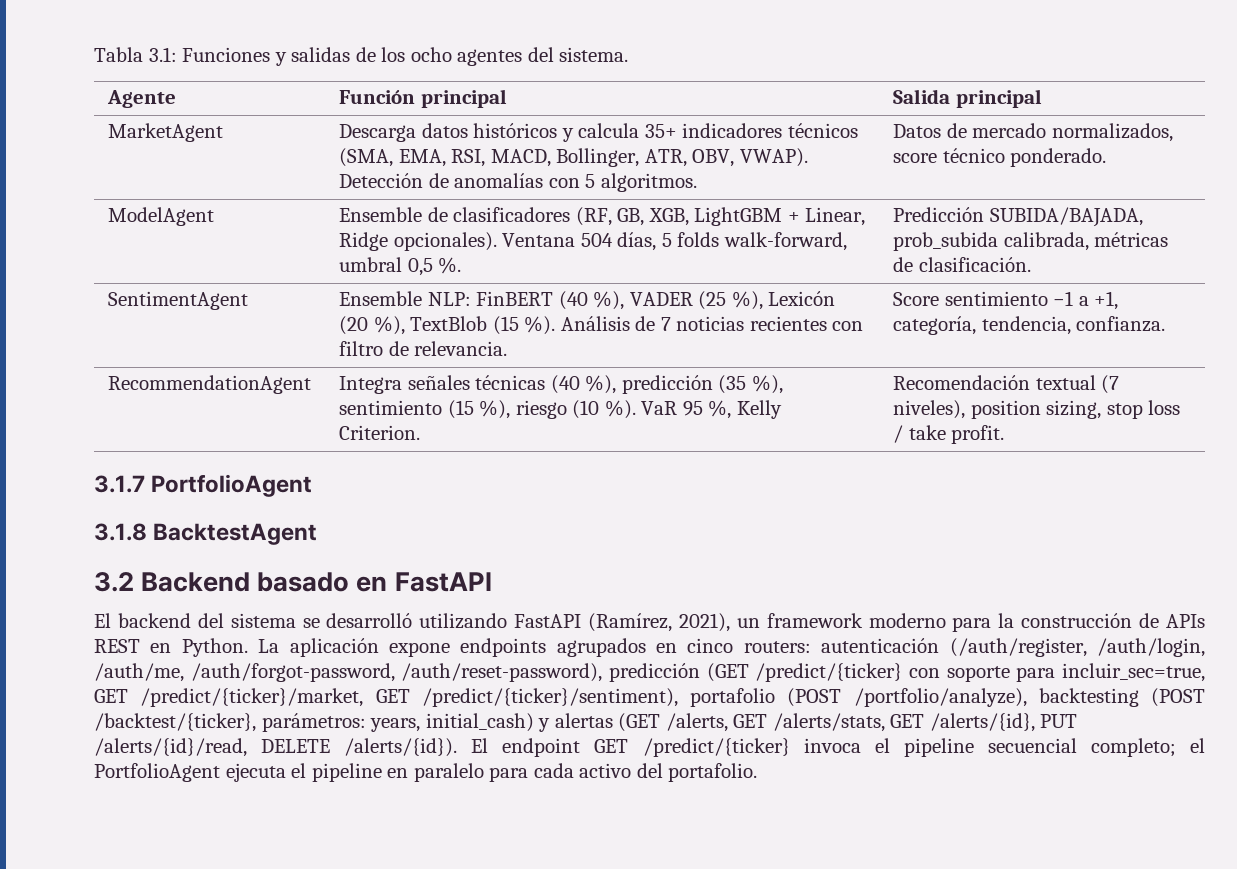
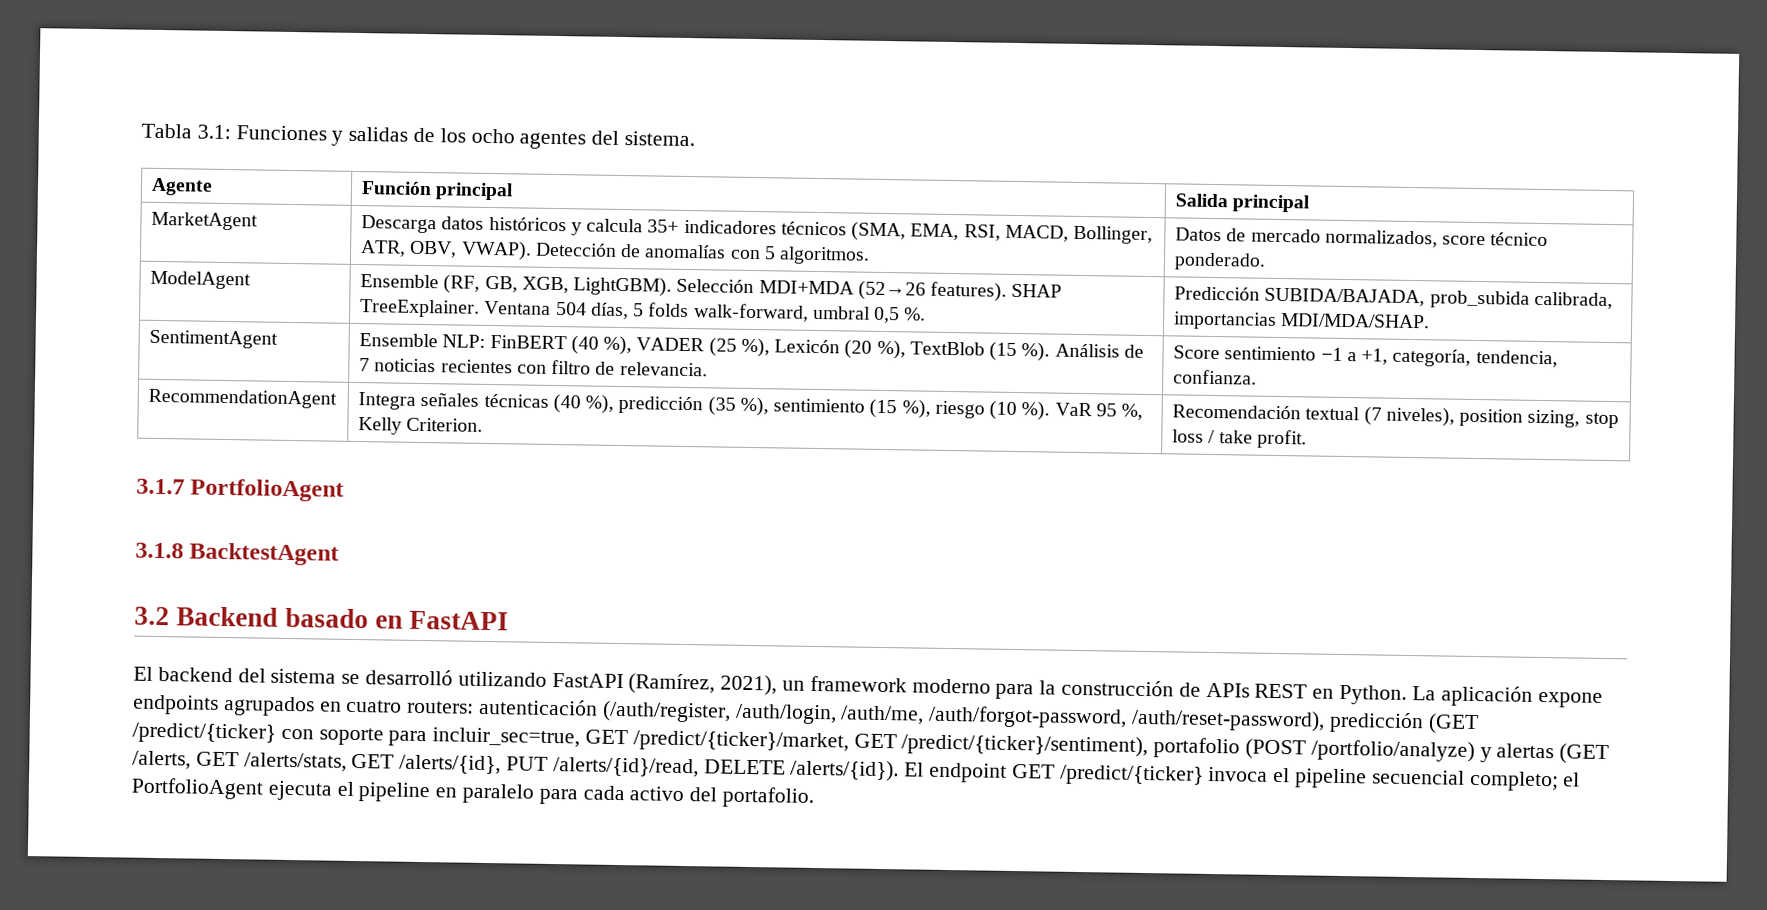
- ModelAgent | Ensemble de clasificadores (RF, GB, XGB, LightGBM + Linear, Ridge opcionales). Ventana 504 días, 5 folds walk-forward, umbral 0,5 %. | Predicción SUBIDA/BAJADA, prob_subida calibrada, métricas de clasificación.
+ ModelAgent | Ensemble (RF, GB, XGB, LightGBM). Selección MDI+MDA (52→26 features). SHAP TreeExplainer. Ventana 504 días, 5 folds walk-forward, umbral 0,5 %. | Predicción SUBIDA/BAJADA, prob_subida calibrada, importancias MDI/MDA/SHAP.
- La aplicación expone endpoints agrupados en cinco routers: autenticación (/auth/register, /auth/login, /auth/me, /auth/forgot-password, /auth/reset-password), predicción (GET /predict/{ticker} con soporte para incluir_sec=true, GET /predict/{ticker}/market, GET /predict/{ticker}/sentiment), portafolio (POST /portfolio/analyze), backtesting (POST /backtest/{ticker}, parámetros: years, initial_cash) y alertas (GET /alerts, GET /alerts/stats, GET /alerts/{id}, PUT /alerts/{id}/read, DELETE /alerts/{id}).
+ La aplicación expone endpoints agrupados en cuatro routers: autenticación (/auth/register, /auth/login, /auth/me, /auth/forgot-password, /auth/reset-password), predicción (GET /predict/{ticker} con soporte para incluir_sec=true, GET /predict/{ticker}/market, GET /predict/{ticker}/sentiment), portafolio (POST /portfolio/analyze) y alertas (GET /alerts, GET /alerts/stats, GET /alerts/{id}, PUT /alerts/{id}/read, DELETE /alerts/{id}).

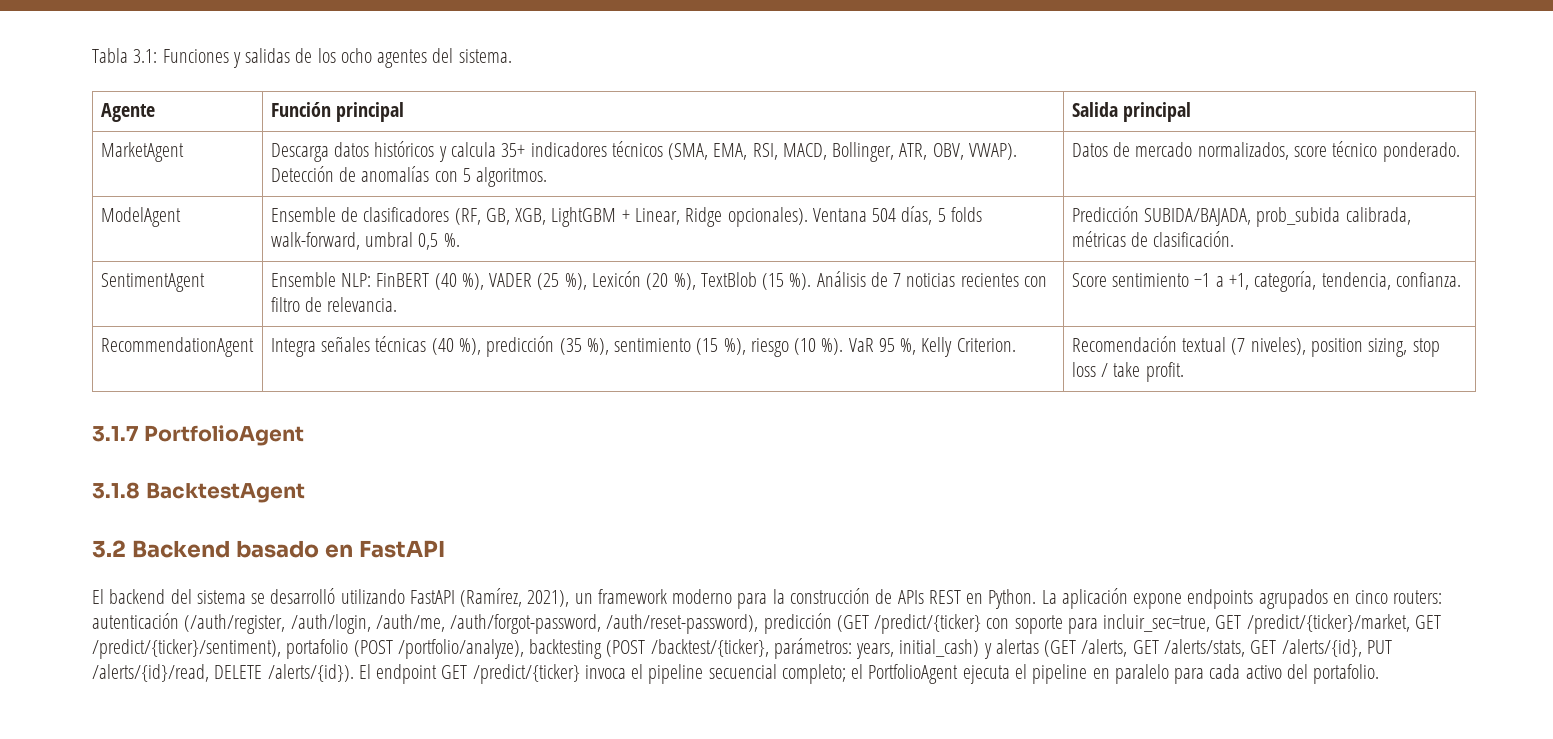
- ModelAgent | Ensemble (RF, GB, XGB, LightGBM). Selección MDI+MDA (52→26 features). SHAP TreeExplainer. Ventana 504 días, 5 folds walk-forward, umbral 0,5 %. | Predicción SUBIDA/BAJADA, prob_subida calibrada, importancias MDI/MDA/SHAP.
+ ModelAgent | Ensemble de clasificadores (RF, GB, XGB, LightGBM + Linear, Ridge opcionales). Ventana 504 días, 5 folds walk-forward, umbral 0,5 %. | Predicción SUBIDA/BAJADA, prob_subida calibrada, métricas de clasificación.
- La aplicación expone endpoints agrupados en cuatro routers: autenticación (/auth/register, /auth/login, /auth/me, /auth/forgot-password, /auth/reset-password), predicción (GET /predict/{ticker} con soporte para incluir_sec=true, GET /predict/{ticker}/market, GET /predict/{ticker}/sentiment), portafolio (POST /portfolio/analyze) y alertas (GET /alerts, GET /alerts/stats, GET /alerts/{id}, PUT /alerts/{id}/read, DELETE /alerts/{id}).
+ La aplicación expone endpoints agrupados en cinco routers: autenticación (/auth/register, /auth/login, /auth/me, /auth/forgot-password, /auth/reset-password), predicción (GET /predict/{ticker} con soporte para incluir_sec=true, GET /predict/{ticker}/market, GET /predict/{ticker}/sentiment), portafolio (POST /portfolio/analyze), backtesting (POST /backtest/{ticker}, parámetros: years, initial_cash) y alertas (GET /alerts, GET /alerts/stats, GET /alerts/{id}, PUT /alerts/{id}/read, DELETE /alerts/{id}).

